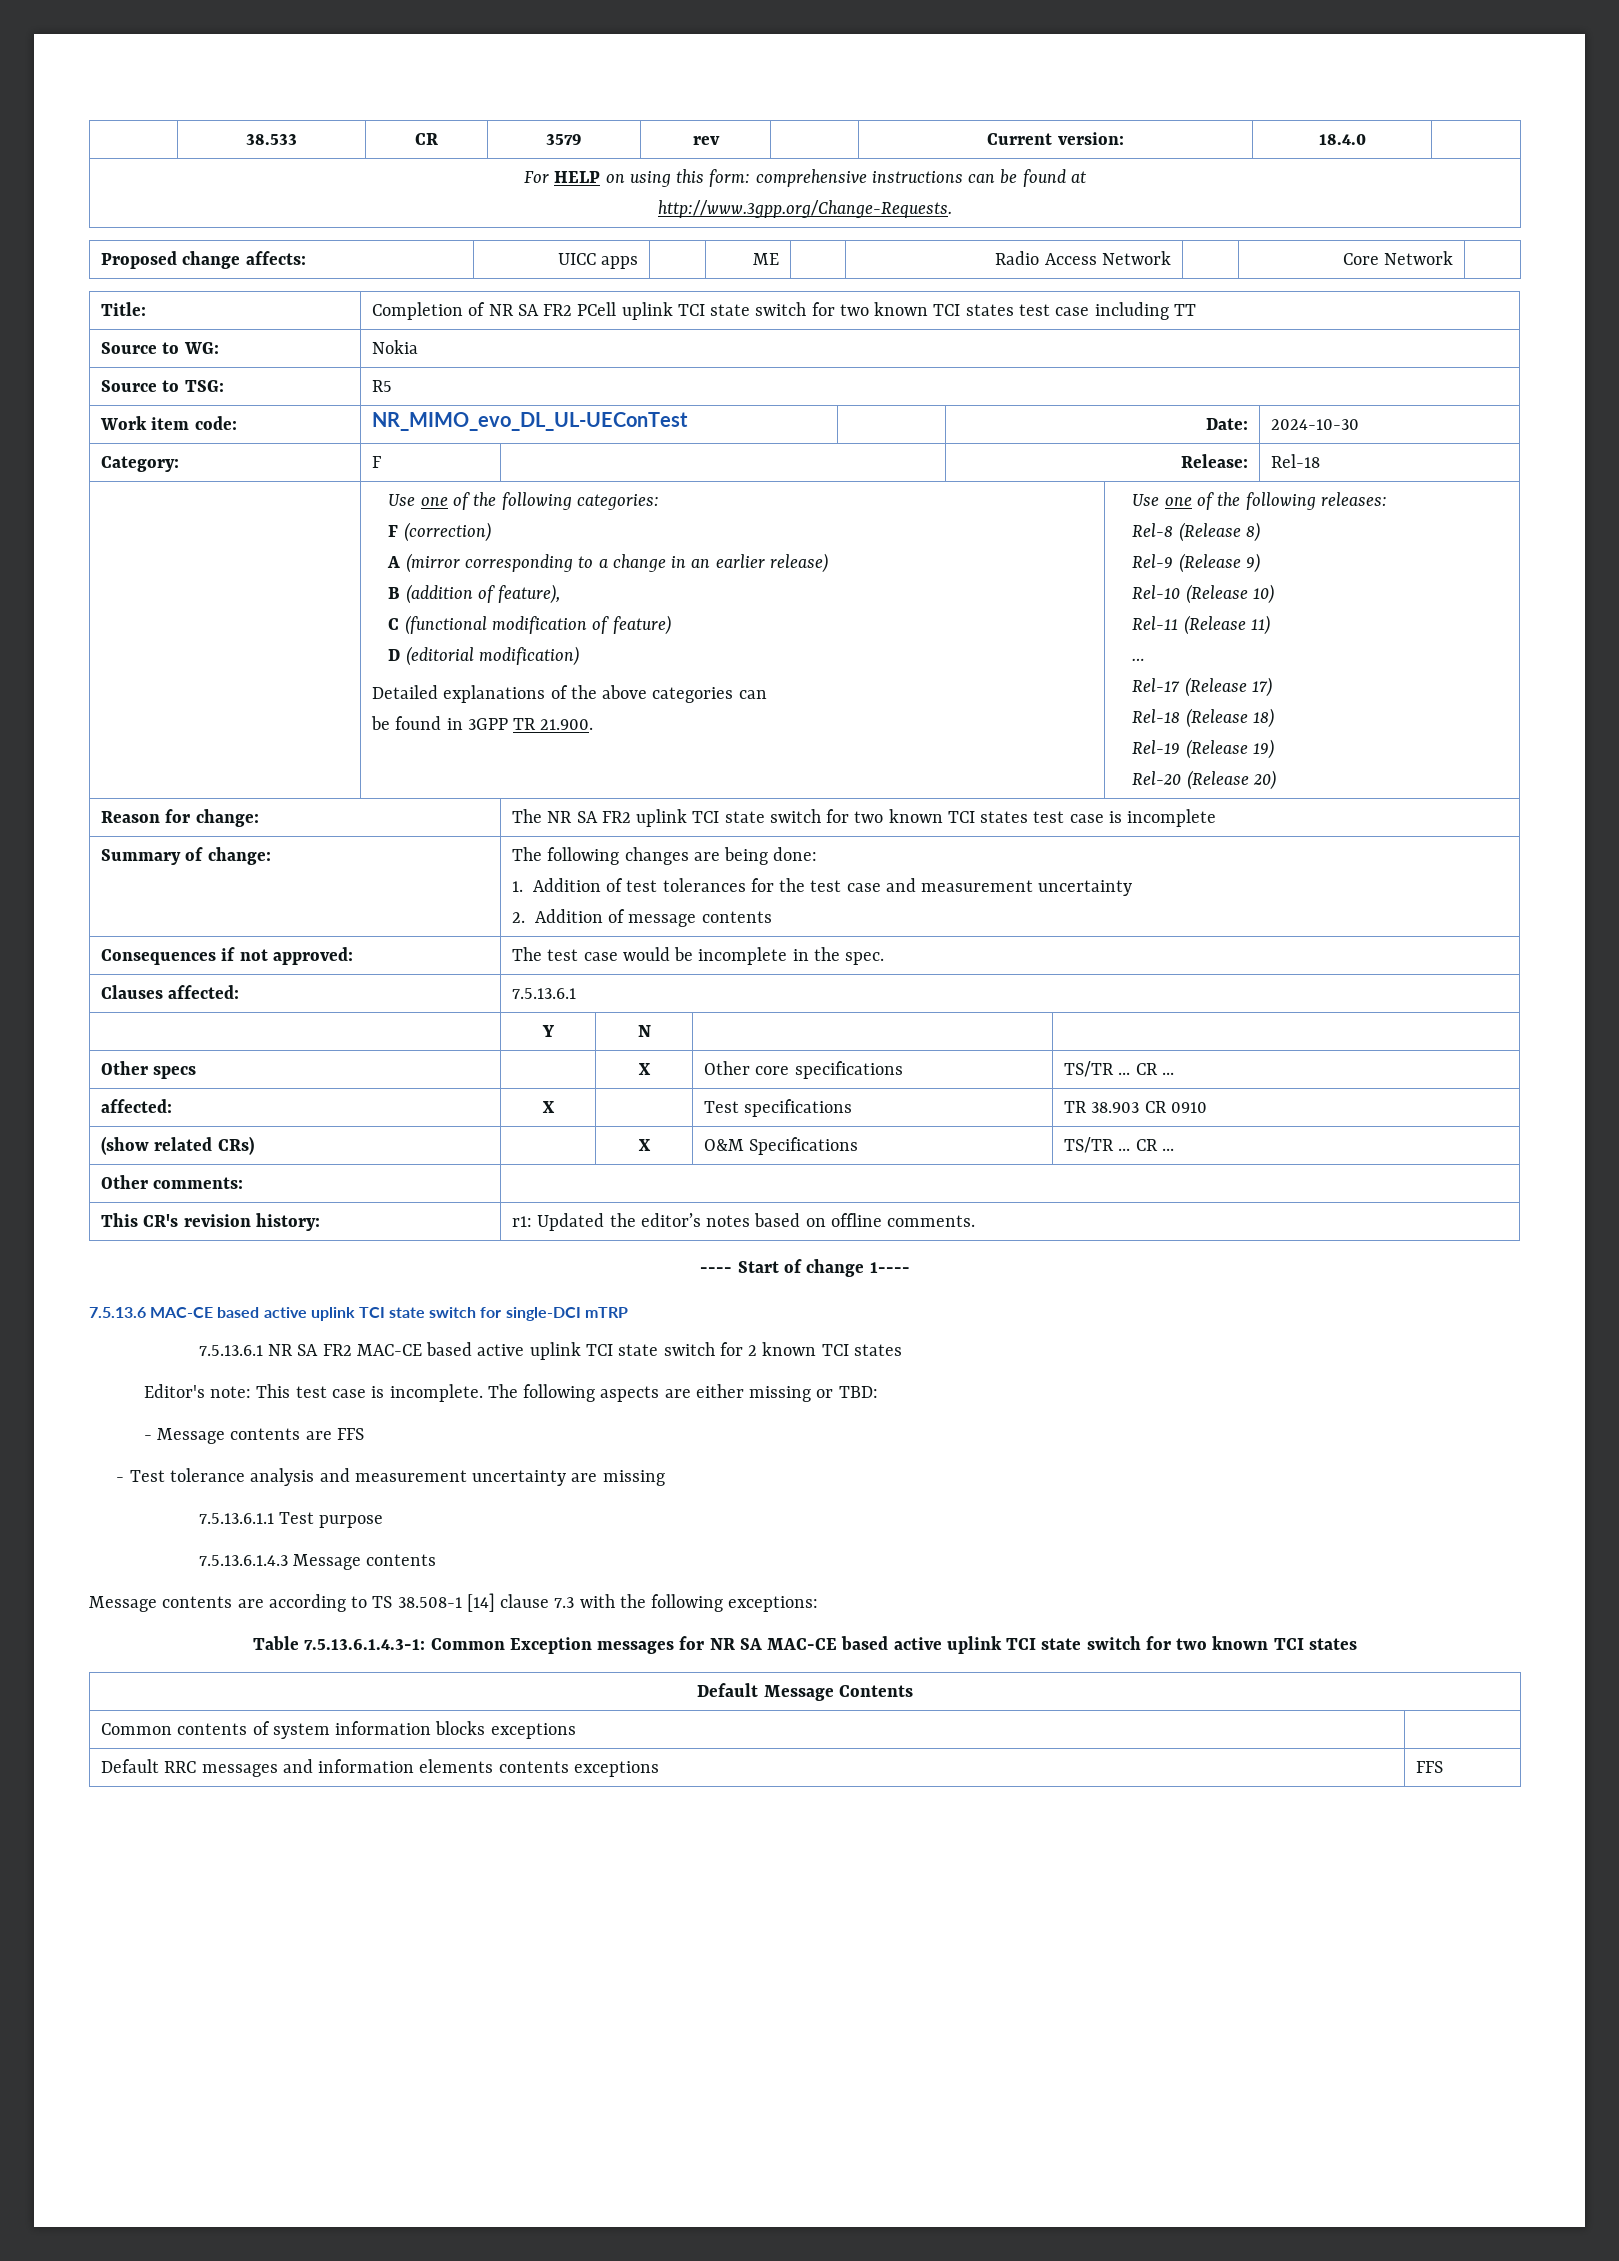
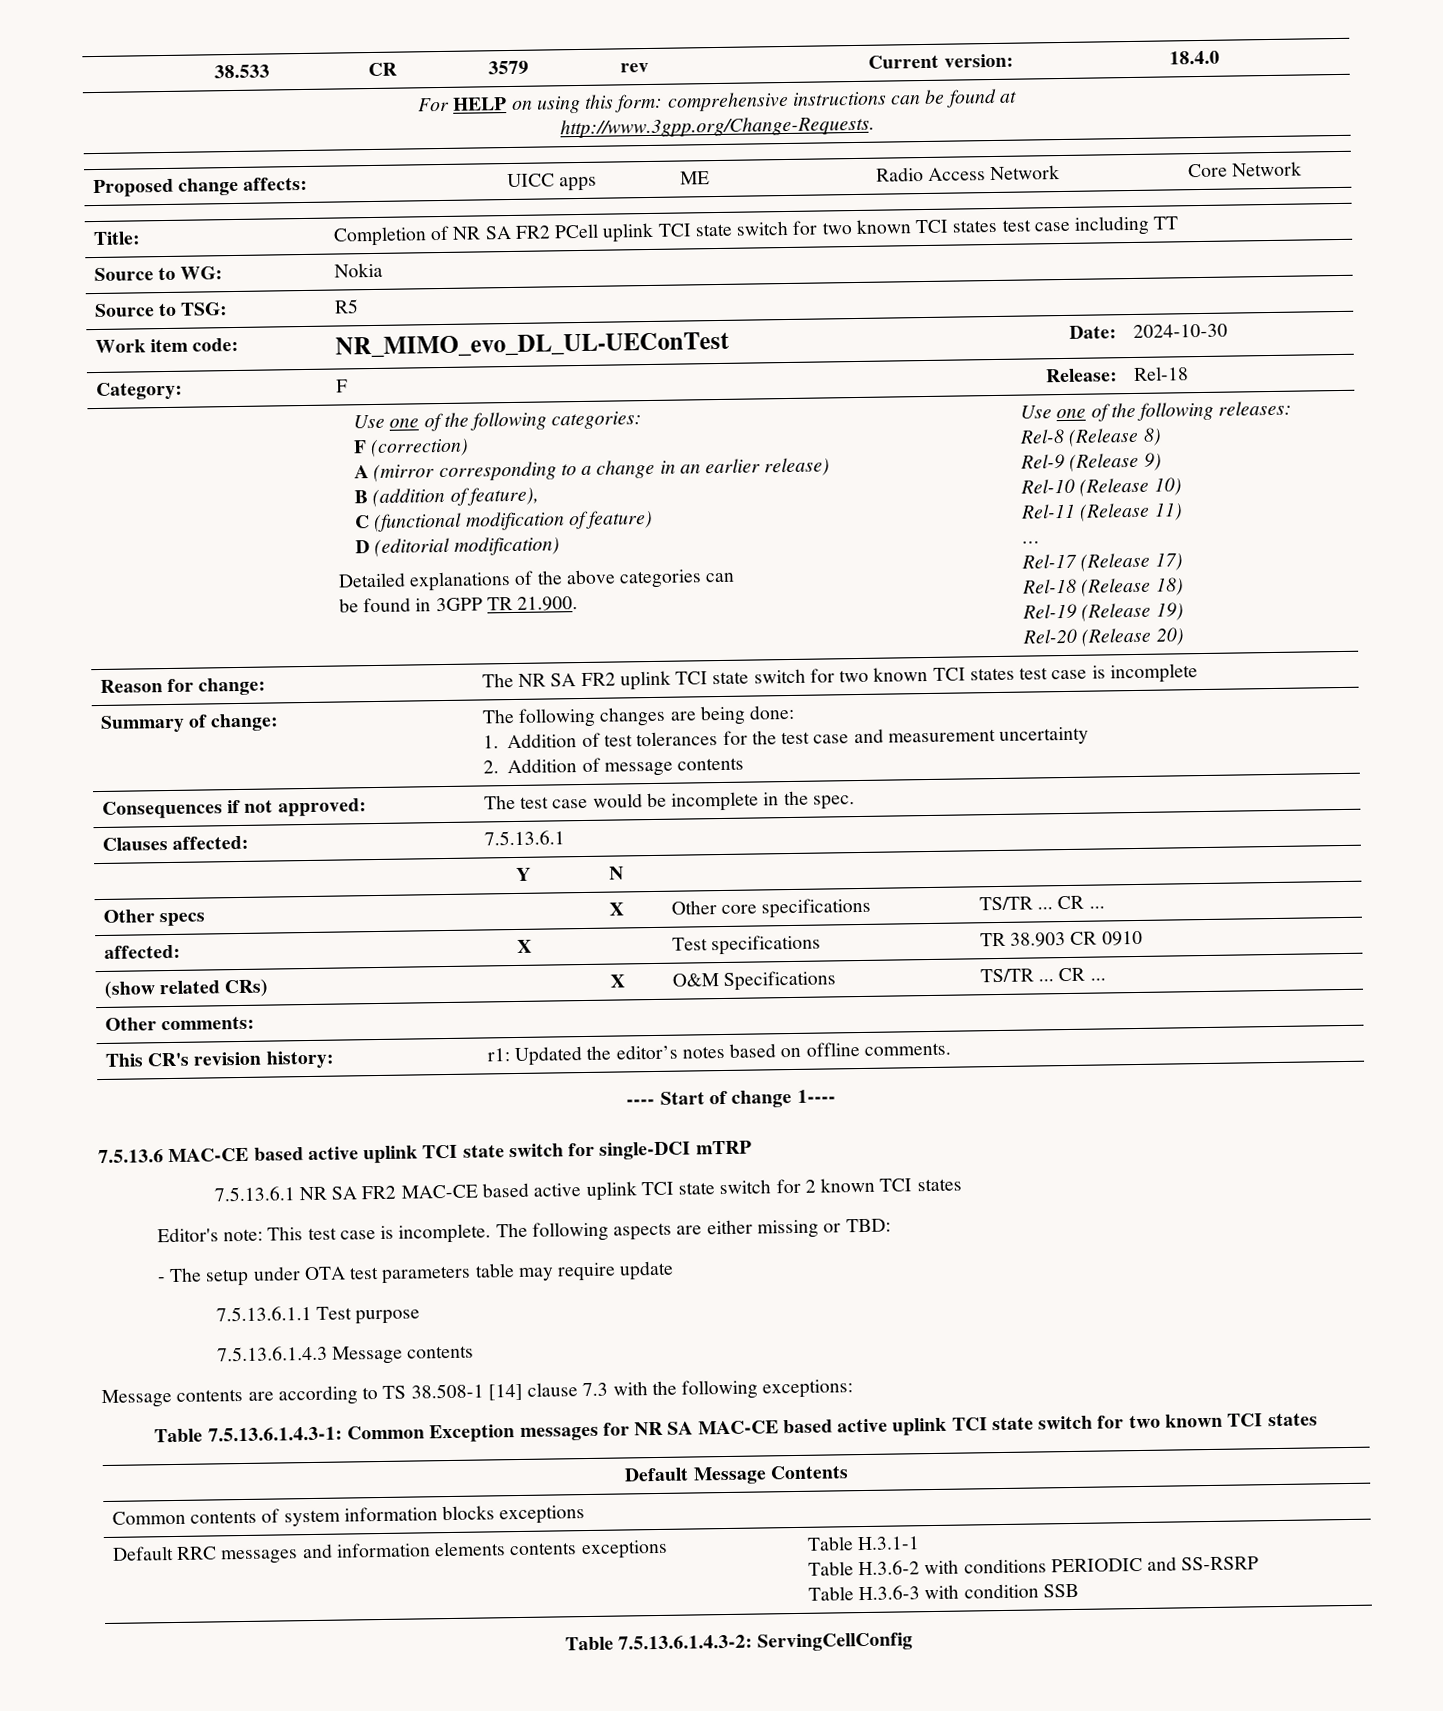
- - Message contents are FFS
- - Test tolerance analysis and measurement uncertainty are missing
+ - The setup under OTA test parameters table may require update
- Default RRC messages and information elements contents exceptions | FFS
+ Default RRC messages and information elements contents exceptions | Table H.3.1-1
+ Table H.3.6-2 with conditions PERIODIC and SS-RSRP
+ Table H.3.6-3 with condition SSB
+ Table 7.5.13.6.1.4.3-2: ServingCellConfig

